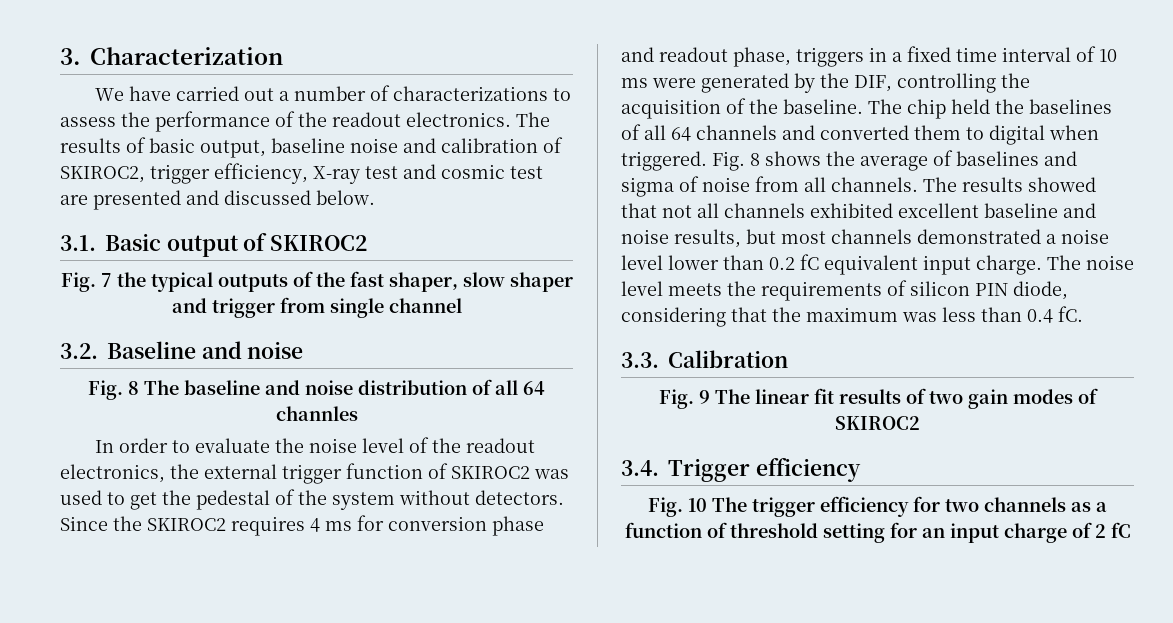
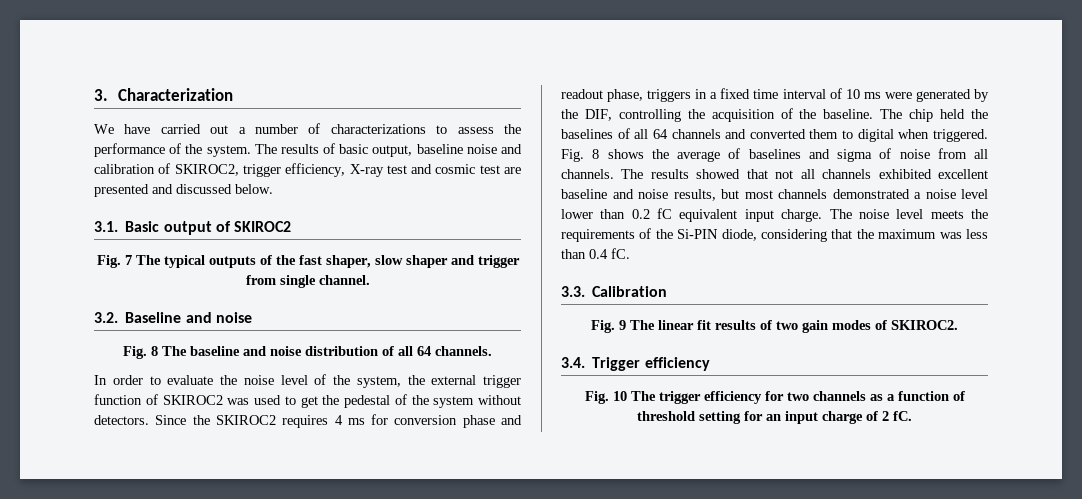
- We have carried out a number of characterizations to assess the performance of the readout electronics.
+ We have carried out a number of characterizations to assess the performance of the system.
- Fig. 7 the typical outputs of the fast shaper, slow shaper and trigger from single channel
+ Fig. 7 The typical outputs of the fast shaper, slow shaper and trigger from single channel.
- Fig. 8 The baseline and noise distribution of all 64 channles
+ Fig. 8 The baseline and noise distribution of all 64 channels.
- In order to evaluate the noise level of the readout electronics, the external trigger function of SKIROC2 was used to get the pedestal of the system without detectors.
+ In order to evaluate the noise level of the system, the external trigger function of SKIROC2 was used to get the pedestal of the system without detectors.
- The noise level meets the requirements of silicon PIN diode, considering that the maximum was less than 0.4 fC.
+ The noise level meets the requirements of the Si-PIN diode, considering that the maximum was less than 0.4 fC.
- Fig. 9 The linear fit results of two gain modes of SKIROC2
+ Fig. 9 The linear fit results of two gain modes of SKIROC2.
- Fig. 10 The trigger efficiency for two channels as a function of threshold setting for an input charge of 2 fC
+ Fig. 10 The trigger efficiency for two channels as a function of threshold setting for an input charge of 2 fC.

